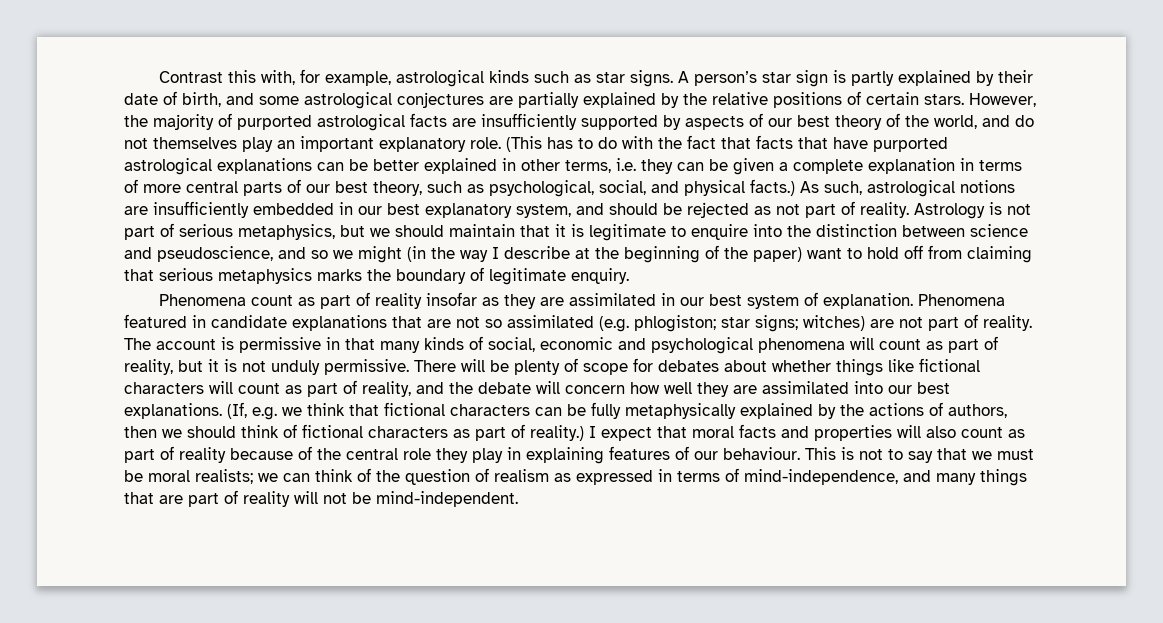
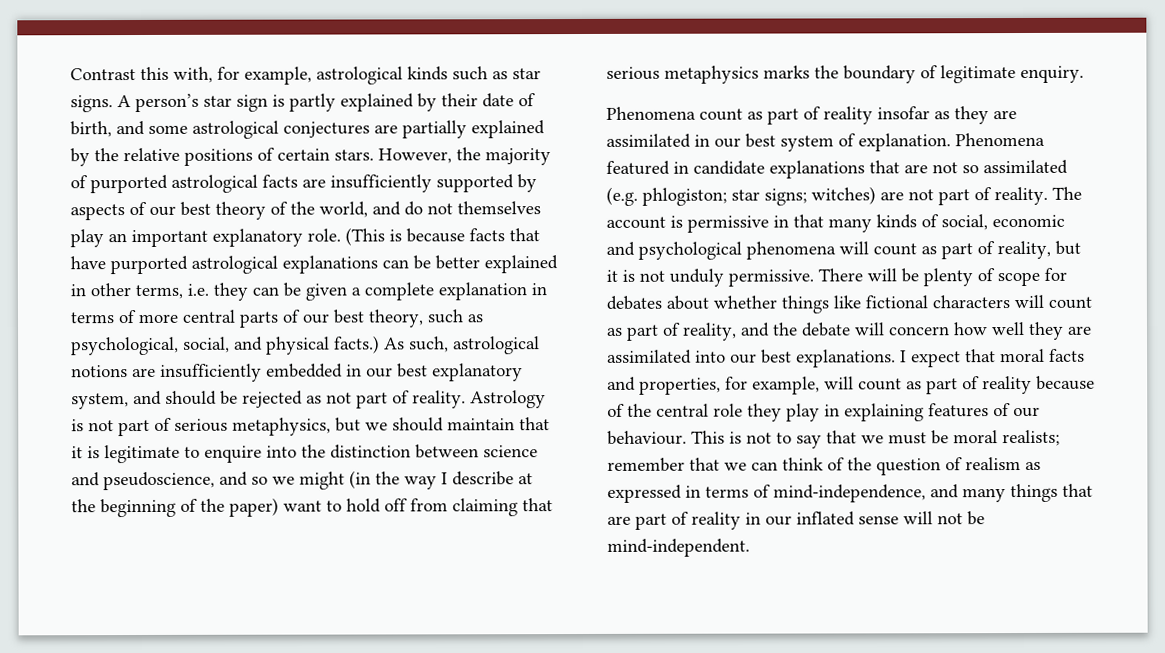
- (This has to do with the fact that facts that have purported astrological explanations can be better explained in other terms, i.e. they can be given a complete explanation in terms of more central parts of our best theory, such as psychological, social, and physical facts.)
+ (This is because facts that have purported astrological explanations can be better explained in other terms, i.e. they can be given a complete explanation in terms of more central parts of our best theory, such as psychological, social, and physical facts.)
- (If, e.g. we think that fictional characters can be fully metaphysically explained by the actions of authors, then we should think of fictional characters as part of reality.)
- I expect that moral facts and properties will also count as part of reality because of the central role they play in explaining features of our behaviour.
+ I expect that moral facts and properties, for example, will count as part of reality because of the central role they play in explaining features of our behaviour.
- This is not to say that we must be moral realists; we can think of the question of realism as expressed in terms of mind-independence, and many things that are part of reality will not be mind-independent.
+ This is not to say that we must be moral realists; remember that we can think of the question of realism as expressed in terms of mind-independence, and many things that are part of reality in our inflated sense will not be mind-independent.

